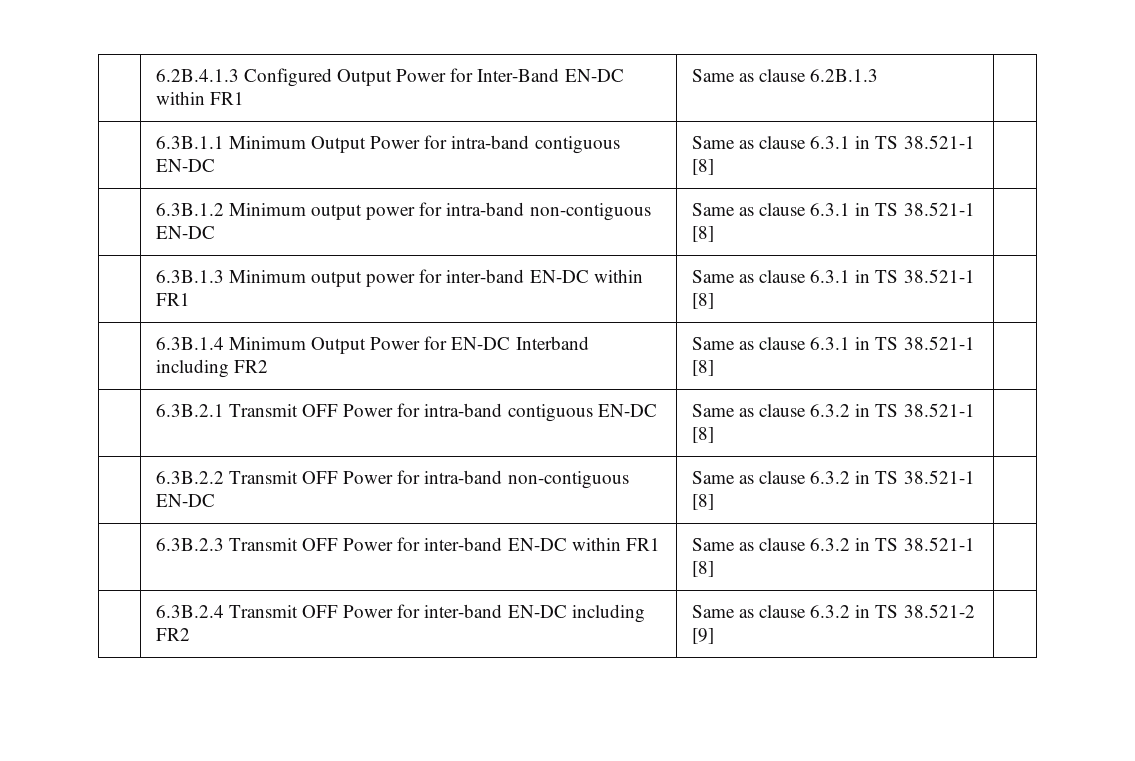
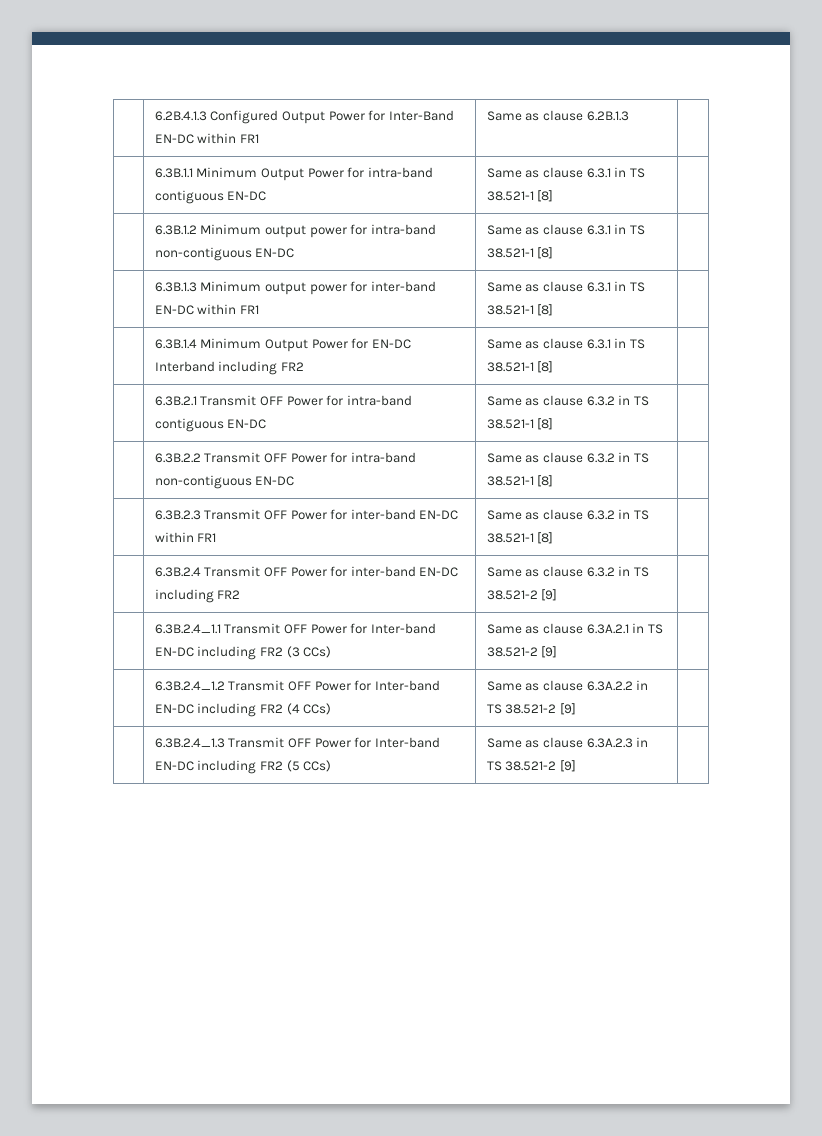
+ | 6.3B.2.4_1.1 Transmit OFF Power for Inter-band EN-DC including FR2 (3 CCs) | Same as clause 6.3A.2.1 in TS 38.521-2 [9] |
+ | 6.3B.2.4_1.2 Transmit OFF Power for Inter-band EN-DC including FR2 (4 CCs) | Same as clause 6.3A.2.2 in TS 38.521-2 [9] |
+ | 6.3B.2.4_1.3 Transmit OFF Power for Inter-band EN-DC including FR2 (5 CCs) | Same as clause 6.3A.2.3 in TS 38.521-2 [9] |

